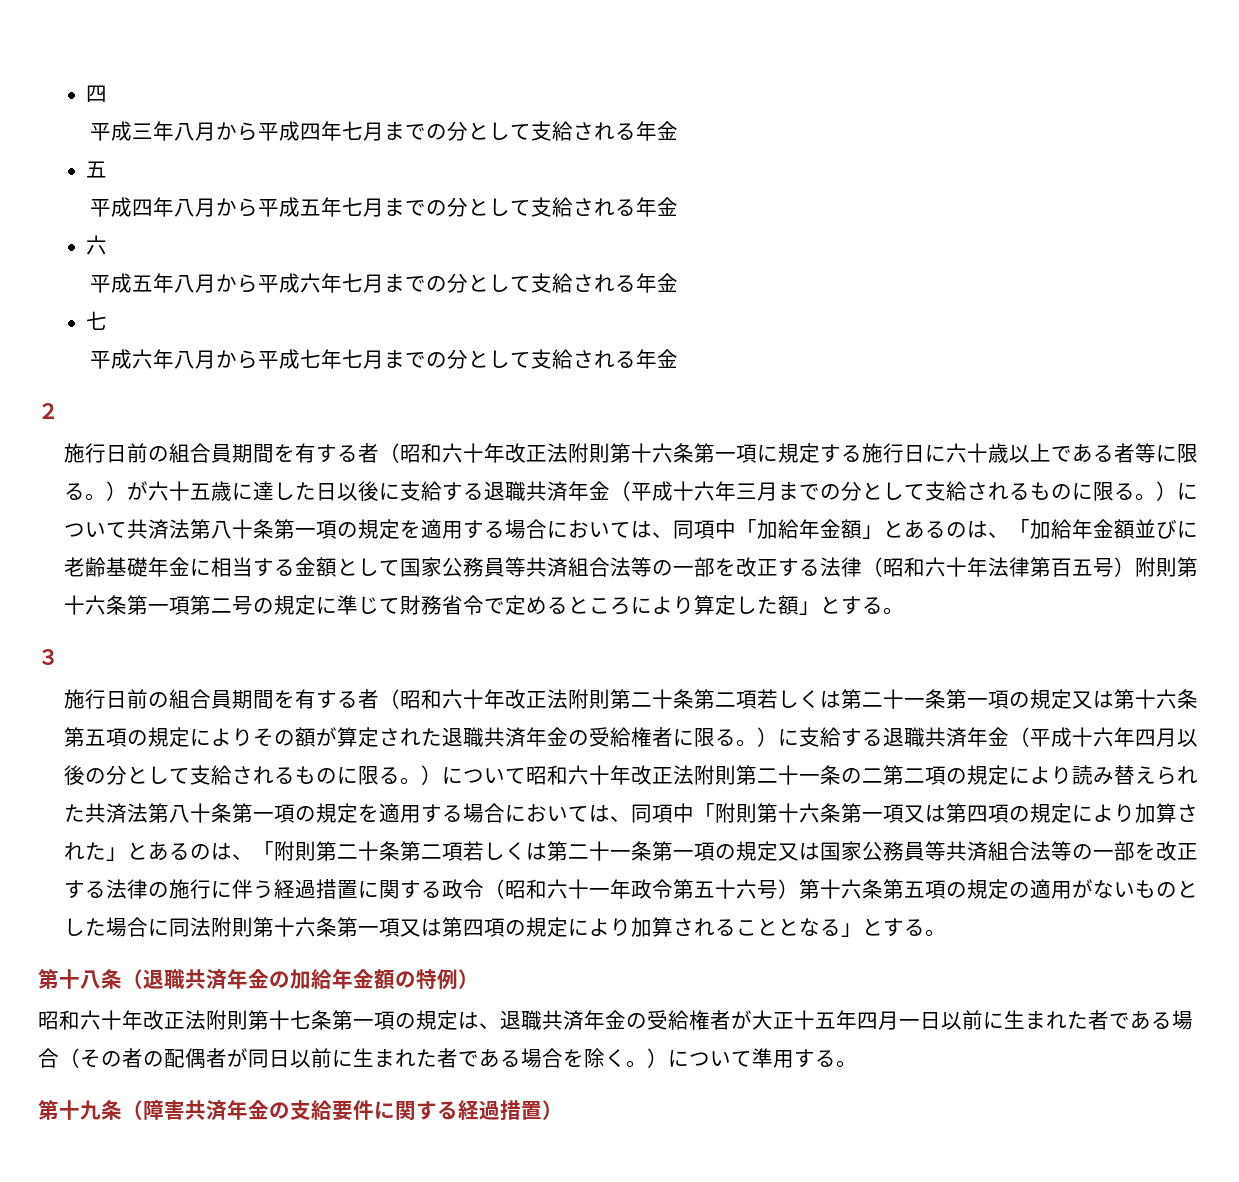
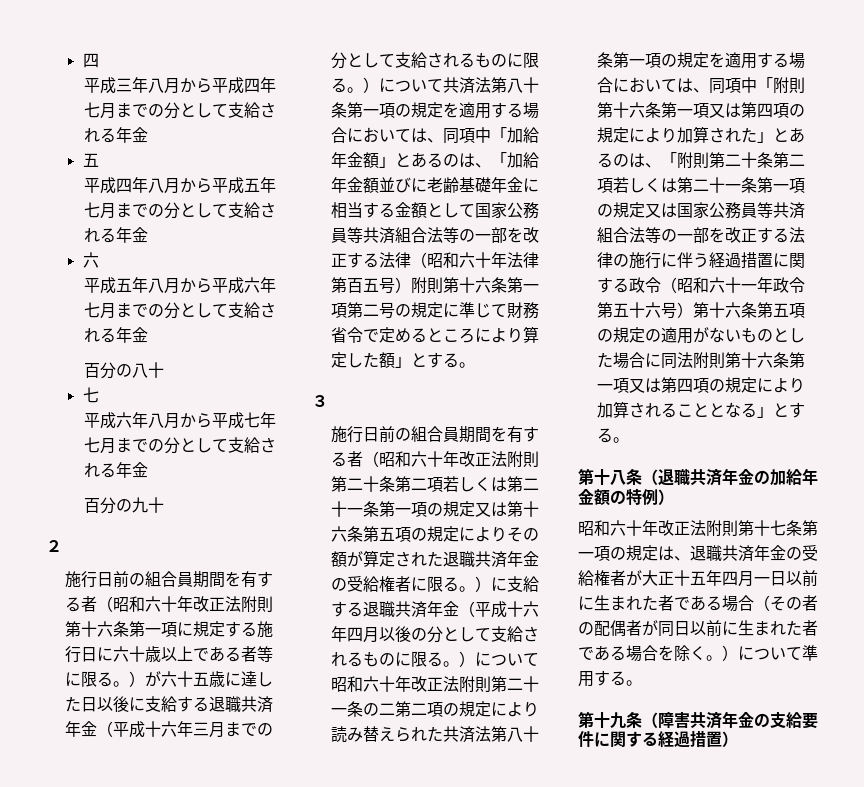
+ 百分の八十
+ 百分の九十

